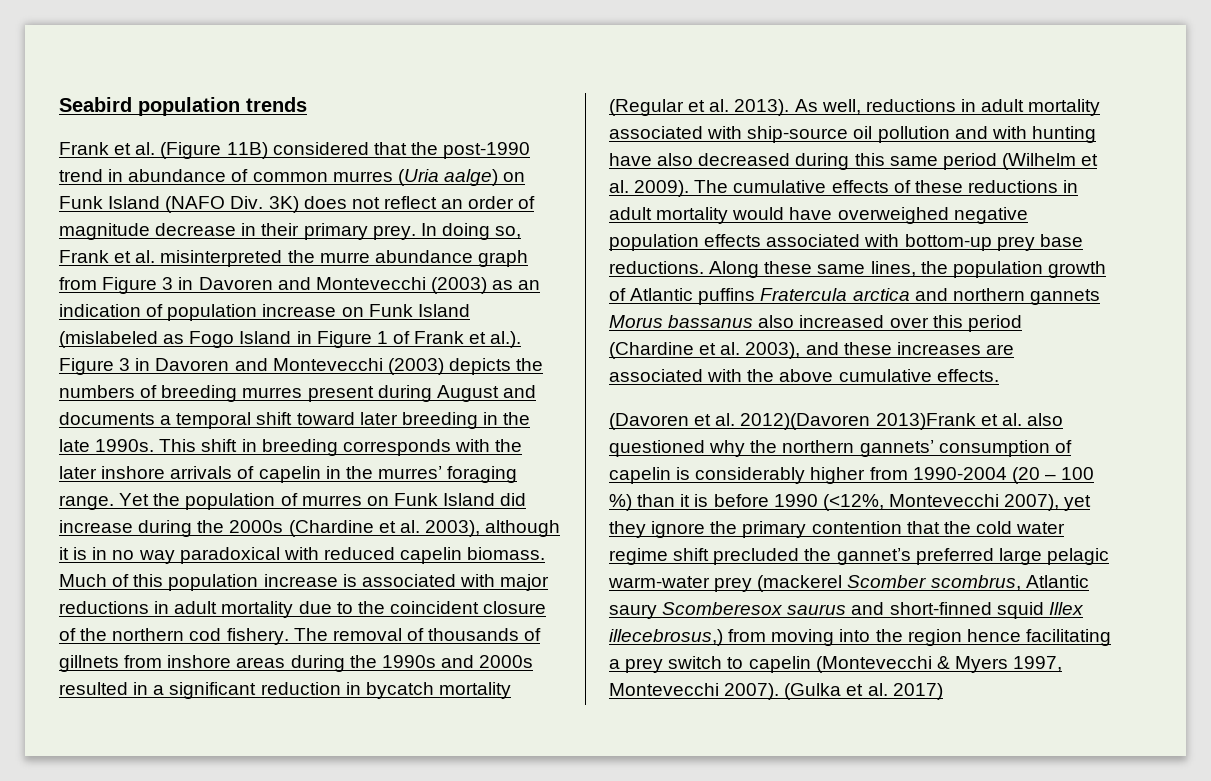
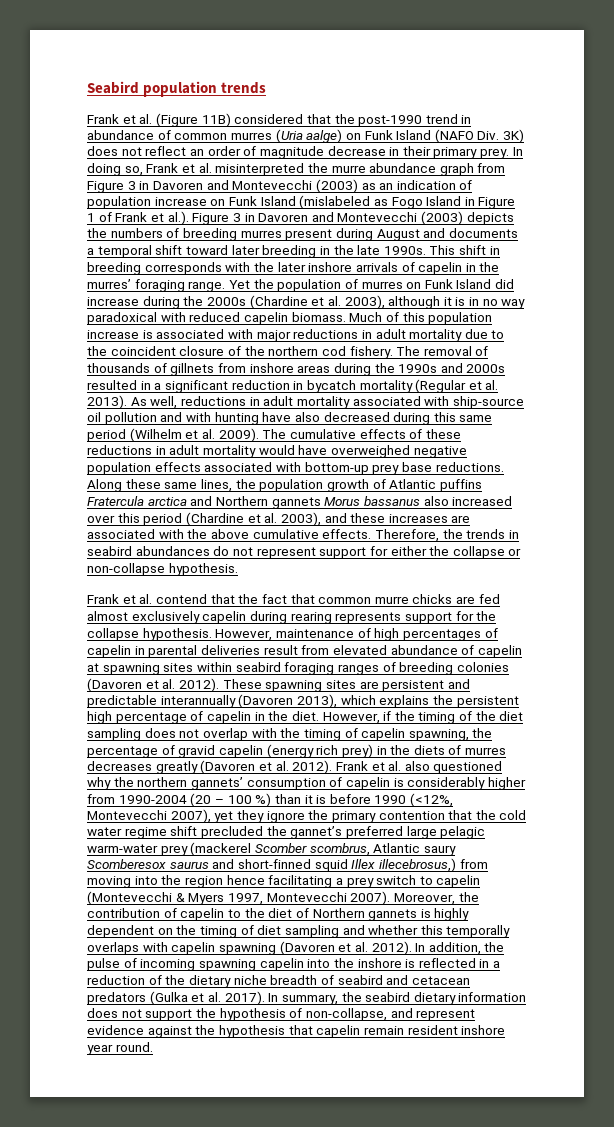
- Along these same lines, the population growth of Atlantic puffins Fratercula arctica and northern gannets Morus bassanus also increased over this period (Chardine et al. 2003), and these increases are associated with the above cumulative effects.
- (Davoren et al. 2012)(Davoren 2013)Frank et al. also questioned why the northern gannets’ consumption of capelin is considerably higher from 1990-2004 (20 – 100 %) than it is before 1990 (<12%, Montevecchi 2007), yet they ignore the primary contention that the cold water regime shift precluded the gannet’s preferred large pelagic warm-water prey (mackerel Scomber scombrus, Atlantic saury Scomberesox saurus and short-finned squid Illex illecebrosus,) from moving into the region hence facilitating a prey switch to capelin (Montevecchi & Myers 1997, Montevecchi 2007).
+ Along these same lines, the population growth of Atlantic puffins Fratercula arctica and Northern gannets Morus bassanus also increased over this period (Chardine et al. 2003), and these increases are associated with the above cumulative effects. Therefore, the trends in seabird abundances do not represent support for either the collapse or non-collapse hypothesis.
+ Frank et al. contend that the fact that common murre chicks are fed almost exclusively capelin during rearing represents support for the collapse hypothesis. However, maintenance of high percentages of capelin in parental deliveries result from elevated abundance of capelin at spawning sites within seabird foraging ranges of breeding colonies (Davoren et al. 2012). These spawning sites are persistent and predictable interannually (Davoren 2013), which explains the persistent high percentage of capelin in the diet. However, if the timing of the diet sampling does not overlap with the timing of capelin spawning, the percentage of gravid capelin (energy rich prey) in the diets of murres decreases greatly (Davoren et al. 2012). Frank et al. also questioned why the northern gannets’ consumption of capelin is considerably higher from 1990-2004 (20 – 100 %) than it is before 1990 (<12%, Montevecchi 2007), yet they ignore the primary contention that the cold water regime shift precluded the gannet’s preferred large pelagic warm-water prey (mackerel Scomber scombrus, Atlantic saury Scomberesox saurus and short-finned squid Illex illecebrosus,) from moving into the region hence facilitating a prey switch to capelin (Montevecchi & Myers 1997, Montevecchi 2007).
- (Gulka et al. 2017)
+ Moreover, the contribution of capelin to the diet of Northern gannets is highly dependent on the timing of diet sampling and whether this temporally overlaps with capelin spawning (Davoren et al. 2012). In addition, the pulse of incoming spawning capelin into the inshore is reflected in a reduction of the dietary niche breadth of seabird and cetacean predators (Gulka et al. 2017). In summary, the seabird dietary information does not support the hypothesis of non-collapse, and represent evidence against the hypothesis that capelin remain resident inshore year round.

